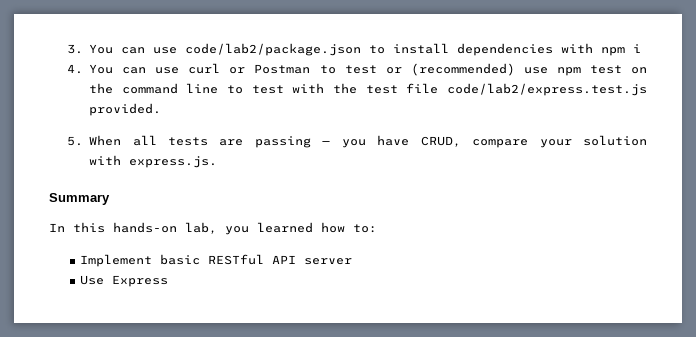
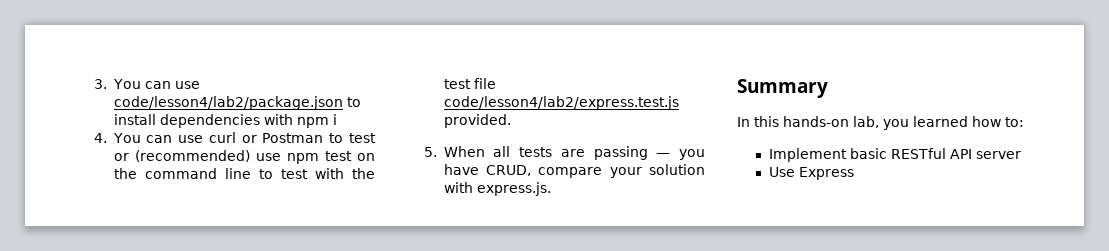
- 3. You can use code/lab2/package.json to install dependencies with npm i
+ 3. You can use code/lesson4/lab2/package.json to install dependencies with npm i
- 4. You can use curl or Postman to test or (recommended) use npm test on the command line to test with the test file code/lab2/express.test.js provided.
+ 4. You can use curl or Postman to test or (recommended) use npm test on the command line to test with the test file code/lesson4/lab2/express.test.js provided.

